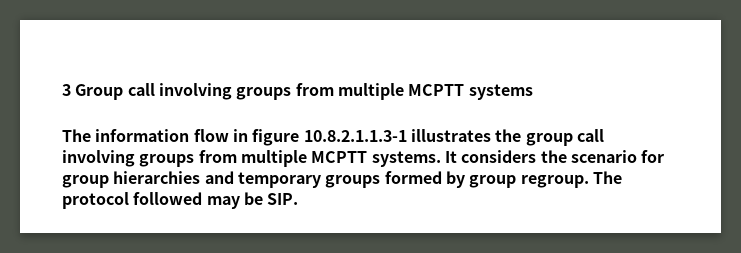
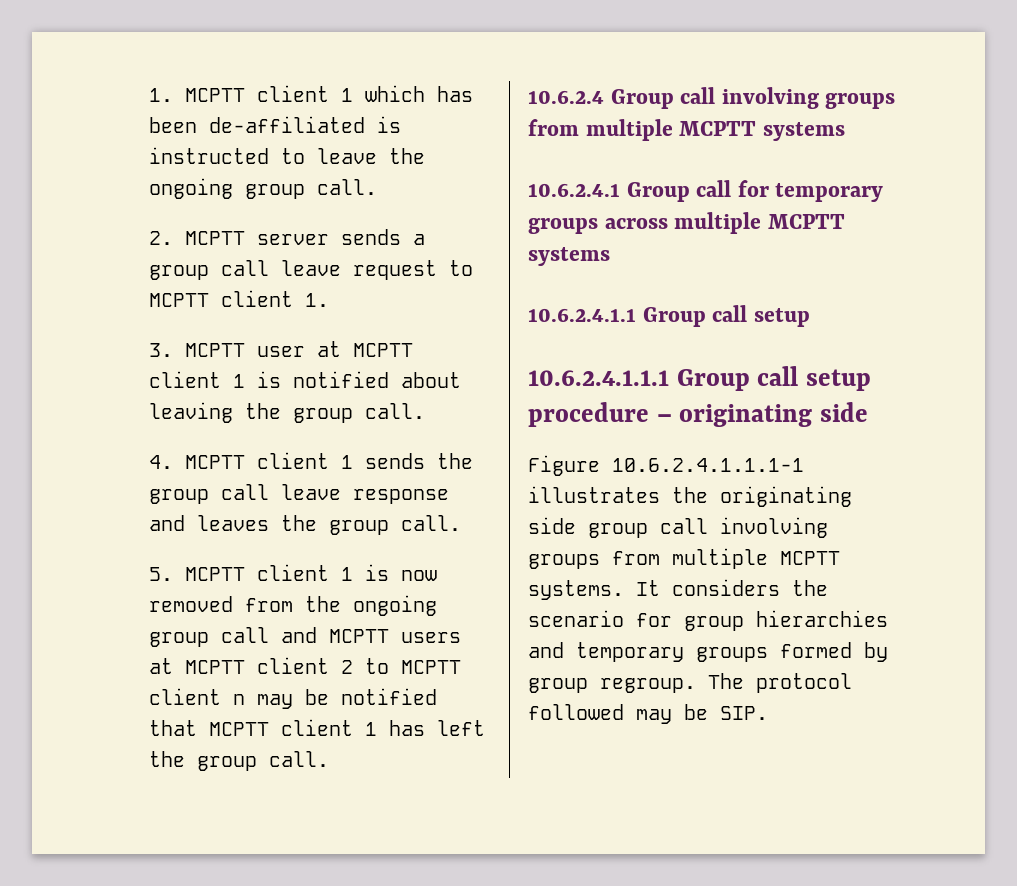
- 3 Group call involving groups from multiple MCPTT systems
+ 1. MCPTT client 1 which has been de-affiliated is instructed to leave the ongoing group call.
+ 2. MCPTT server sends a group call leave request to MCPTT client 1.
+ 3. MCPTT user at MCPTT client 1 is notified about leaving the group call.
+ 4. MCPTT client 1 sends the group call leave response and leaves the group call.
+ 5. MCPTT client 1 is now removed from the ongoing group call and MCPTT users at MCPTT client 2 to MCPTT client n may be notified that MCPTT client 1 has left the group call.
+ 10.6.2.4 Group call involving groups from multiple MCPTT systems
- The information flow in figure 10.8.2.1.1.3-1 illustrates the group call involving groups from multiple MCPTT systems.
+ 10.6.2.4.1 Group call for temporary groups across multiple MCPTT systems
+ 10.6.2.4.1.1 Group call setup
+ 10.6.2.4.1.1.1 Group call setup procedure – originating side
+ Figure 10.6.2.4.1.1.1-1 illustrates the originating side group call involving groups from multiple MCPTT systems.

